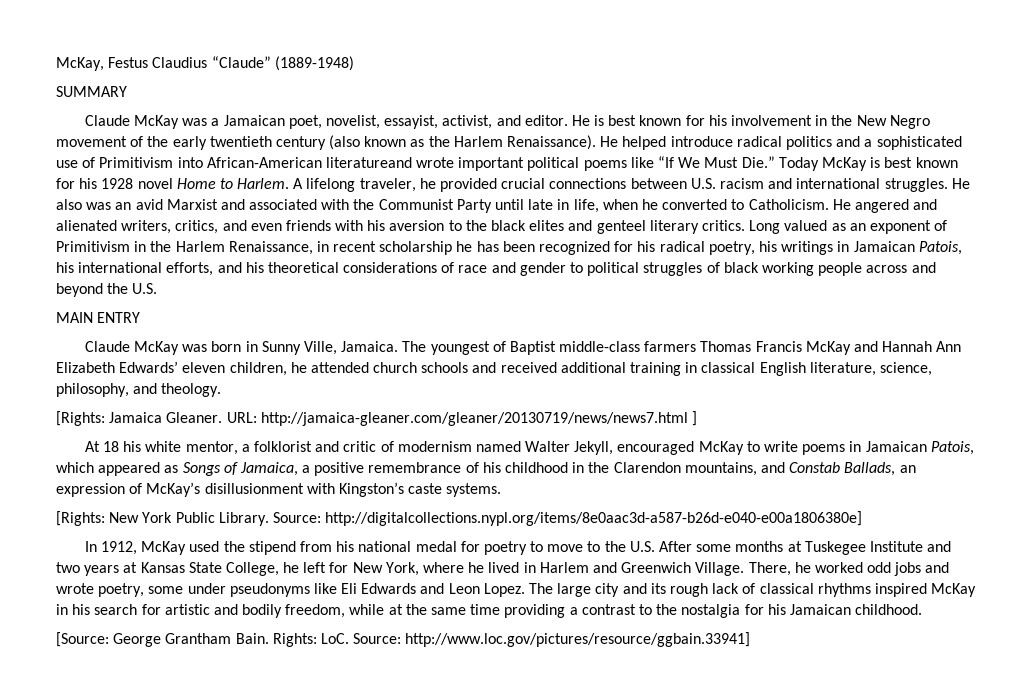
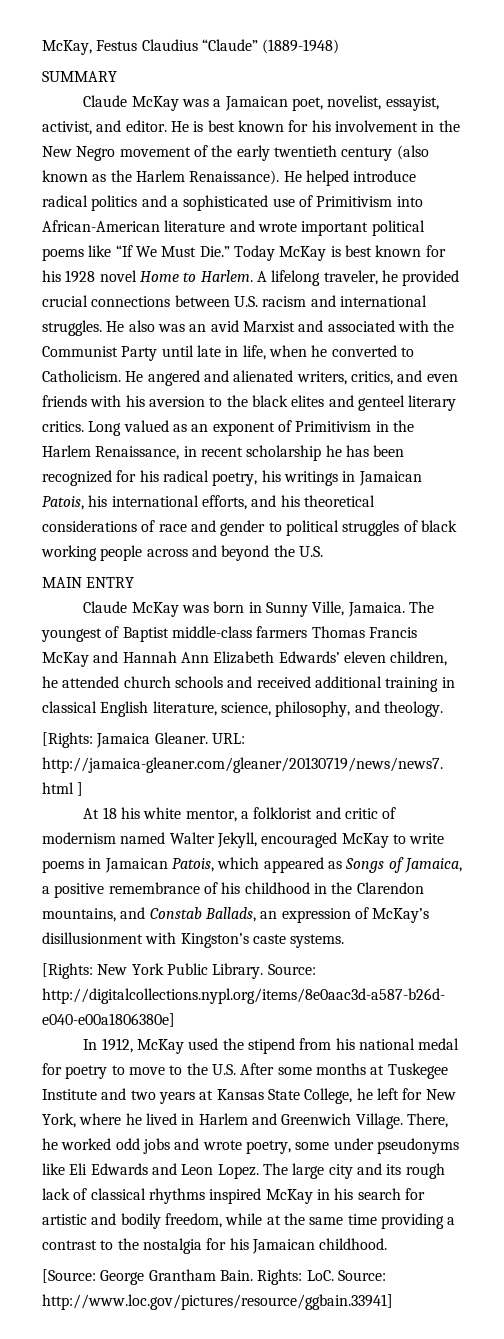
- He helped introduce radical politics and a sophisticated use of Primitivism into African-American literatureand wrote important political poems like “If We Must Die.” Today McKay is best known for his 1928 novel Home to Harlem.
+ He helped introduce radical politics and a sophisticated use of Primitivism into African-American literature and wrote important political poems like “If We Must Die.” Today McKay is best known for his 1928 novel Home to Harlem.

